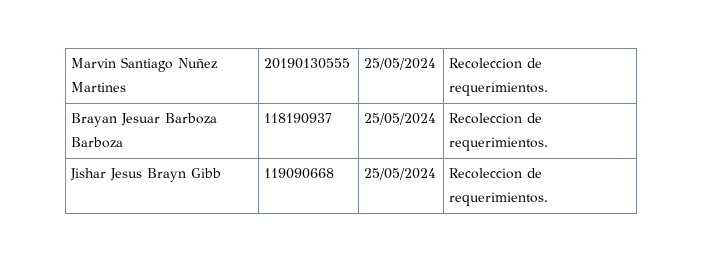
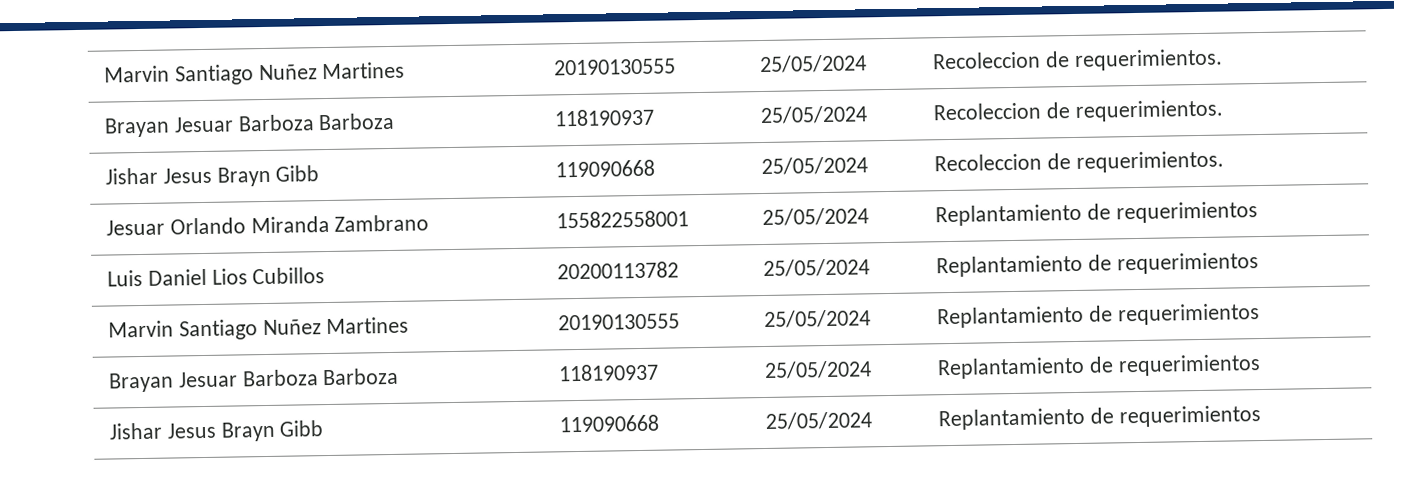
+ Jesuar Orlando Miranda Zambrano | 155822558001 | 25/05/2024 | Replantamiento de requerimientos
+ Luis Daniel Lios Cubillos | 20200113782 | 25/05/2024 | Replantamiento de requerimientos
+ Marvin Santiago Nuñez Martines | 20190130555 | 25/05/2024 | Replantamiento de requerimientos
+ Brayan Jesuar Barboza Barboza | 118190937 | 25/05/2024 | Replantamiento de requerimientos
+ Jishar Jesus Brayn Gibb | 119090668 | 25/05/2024 | Replantamiento de requerimientos

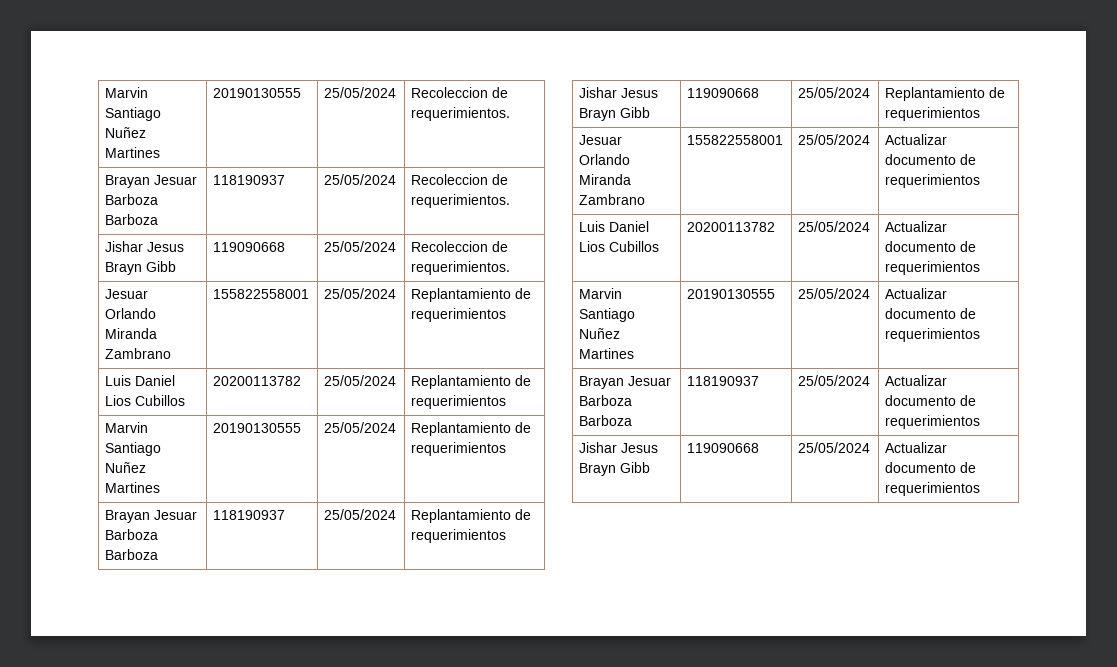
+ Jesuar Orlando Miranda Zambrano | 155822558001 | 25/05/2024 | Actualizar documento de requerimientos
+ Luis Daniel Lios Cubillos | 20200113782 | 25/05/2024 | Actualizar documento de requerimientos
+ Marvin Santiago Nuñez Martines | 20190130555 | 25/05/2024 | Actualizar documento de requerimientos
+ Brayan Jesuar Barboza Barboza | 118190937 | 25/05/2024 | Actualizar documento de requerimientos
+ Jishar Jesus Brayn Gibb | 119090668 | 25/05/2024 | Actualizar documento de requerimientos

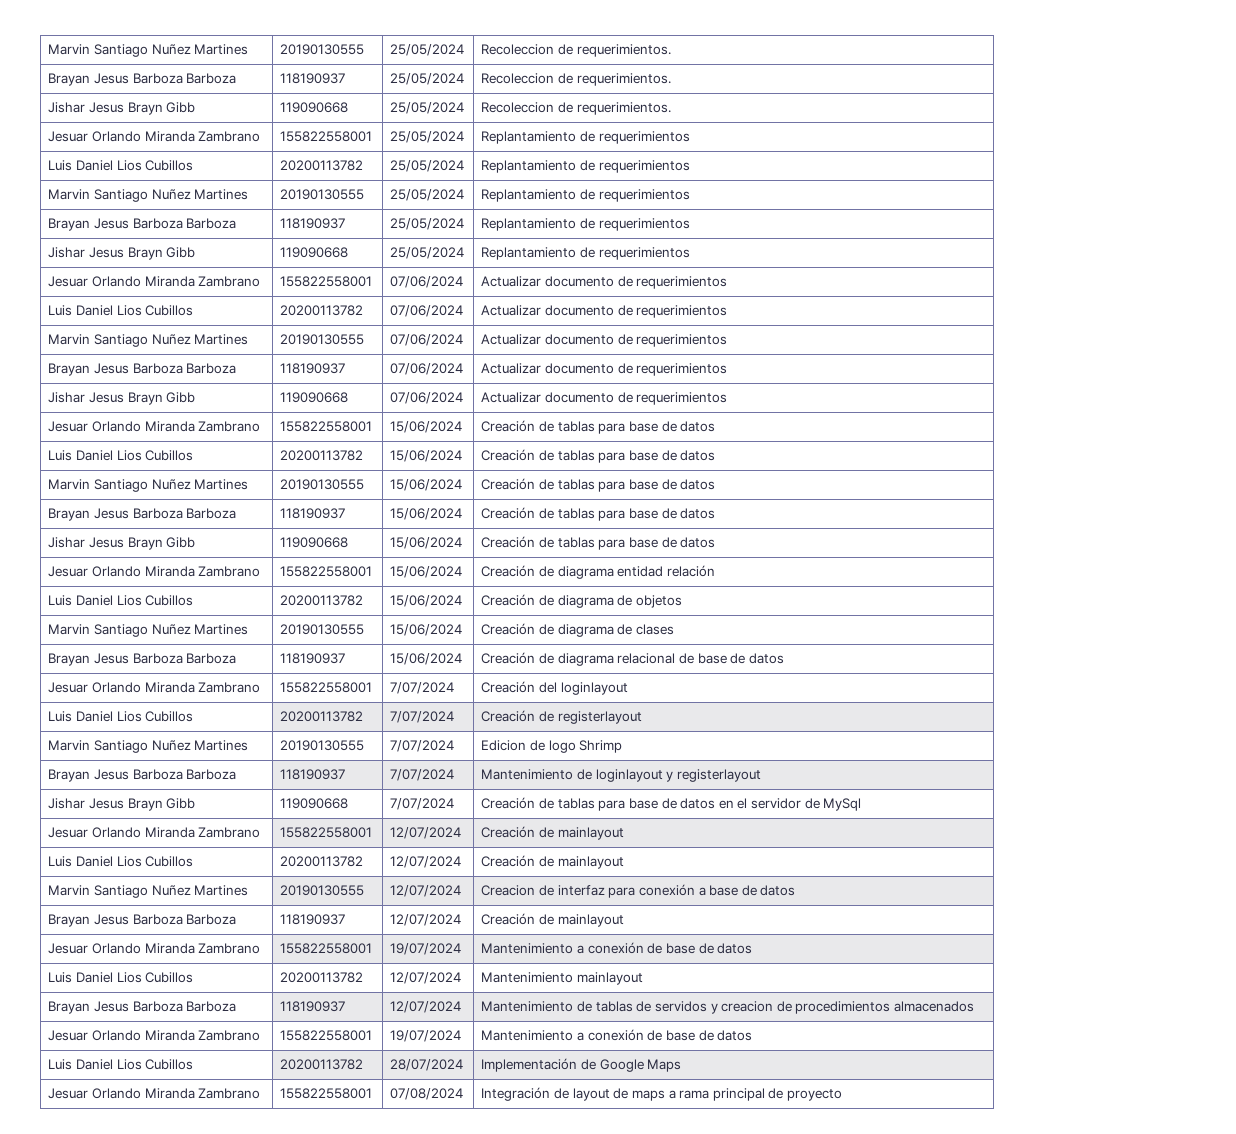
- Brayan Jesuar Barboza Barboza | 118190937 | 25/05/2024 | Recoleccion de requerimientos.
+ Brayan Jesus Barboza Barboza | 118190937 | 25/05/2024 | Recoleccion de requerimientos.
- Brayan Jesuar Barboza Barboza | 118190937 | 25/05/2024 | Replantamiento de requerimientos
+ Brayan Jesus Barboza Barboza | 118190937 | 25/05/2024 | Replantamiento de requerimientos
- Jesuar Orlando Miranda Zambrano | 155822558001 | 25/05/2024 | Actualizar documento de requerimientos
+ Jesuar Orlando Miranda Zambrano | 155822558001 | 07/06/2024 | Actualizar documento de requerimientos
- Luis Daniel Lios Cubillos | 20200113782 | 25/05/2024 | Actualizar documento de requerimientos
+ Luis Daniel Lios Cubillos | 20200113782 | 07/06/2024 | Actualizar documento de requerimientos
- Marvin Santiago Nuñez Martines | 20190130555 | 25/05/2024 | Actualizar documento de requerimientos
+ Marvin Santiago Nuñez Martines | 20190130555 | 07/06/2024 | Actualizar documento de requerimientos
- Brayan Jesuar Barboza Barboza | 118190937 | 25/05/2024 | Actualizar documento de requerimientos
+ Brayan Jesus Barboza Barboza | 118190937 | 07/06/2024 | Actualizar documento de requerimientos
- Jishar Jesus Brayn Gibb | 119090668 | 25/05/2024 | Actualizar documento de requerimientos
+ Jishar Jesus Brayn Gibb | 119090668 | 07/06/2024 | Actualizar documento de requerimientos
+ Jesuar Orlando Miranda Zambrano | 155822558001 | 15/06/2024 | Creación de tablas para base de datos
+ Luis Daniel Lios Cubillos | 20200113782 | 15/06/2024 | Creación de tablas para base de datos
+ Marvin Santiago Nuñez Martines | 20190130555 | 15/06/2024 | Creación de tablas para base de datos
+ Brayan Jesus Barboza Barboza | 118190937 | 15/06/2024 | Creación de tablas para base de datos
+ Jishar Jesus Brayn Gibb | 119090668 | 15/06/2024 | Creación de tablas para base de datos
+ Jesuar Orlando Miranda Zambrano | 155822558001 | 15/06/2024 | Creación de diagrama entidad relación
+ Luis Daniel Lios Cubillos | 20200113782 | 15/06/2024 | Creación de diagrama de objetos
+ Marvin Santiago Nuñez Martines | 20190130555 | 15/06/2024 | Creación de diagrama de clases
+ Brayan Jesus Barboza Barboza | 118190937 | 15/06/2024 | Creación de diagrama relacional de base de datos
+ Jesuar Orlando Miranda Zambrano | 155822558001 | 7/07/2024 | Creación del loginlayout
+ Luis Daniel Lios Cubillos | 20200113782 | 7/07/2024 | Creación de registerlayout
+ Marvin Santiago Nuñez Martines | 20190130555 | 7/07/2024 | Edicion de logo Shrimp
+ Brayan Jesus Barboza Barboza | 118190937 | 7/07/2024 | Mantenimiento de loginlayout y registerlayout
+ Jishar Jesus Brayn Gibb | 119090668 | 7/07/2024 | Creación de tablas para base de datos en el servidor de MySql
+ Jesuar Orlando Miranda Zambrano | 155822558001 | 12/07/2024 | Creación de mainlayout
+ Luis Daniel Lios Cubillos | 20200113782 | 12/07/2024 | Creación de mainlayout
+ Marvin Santiago Nuñez Martines | 20190130555 | 12/07/2024 | Creacion de interfaz para conexión a base de datos
+ Brayan Jesus Barboza Barboza | 118190937 | 12/07/2024 | Creación de mainlayout
+ Jesuar Orlando Miranda Zambrano | 155822558001 | 19/07/2024 | Mantenimiento a conexión de base de datos
+ Luis Daniel Lios Cubillos | 20200113782 | 12/07/2024 | Mantenimiento mainlayout
+ Brayan Jesus Barboza Barboza | 118190937 | 12/07/2024 | Mantenimiento de tablas de servidos y creacion de procedimientos almacenados
+ Jesuar Orlando Miranda Zambrano | 155822558001 | 19/07/2024 | Mantenimiento a conexión de base de datos
+ Luis Daniel Lios Cubillos | 20200113782 | 28/07/2024 | Implementación de Google Maps
+ Jesuar Orlando Miranda Zambrano | 155822558001 | 07/08/2024 | Integración de layout de maps a rama principal de proyecto

